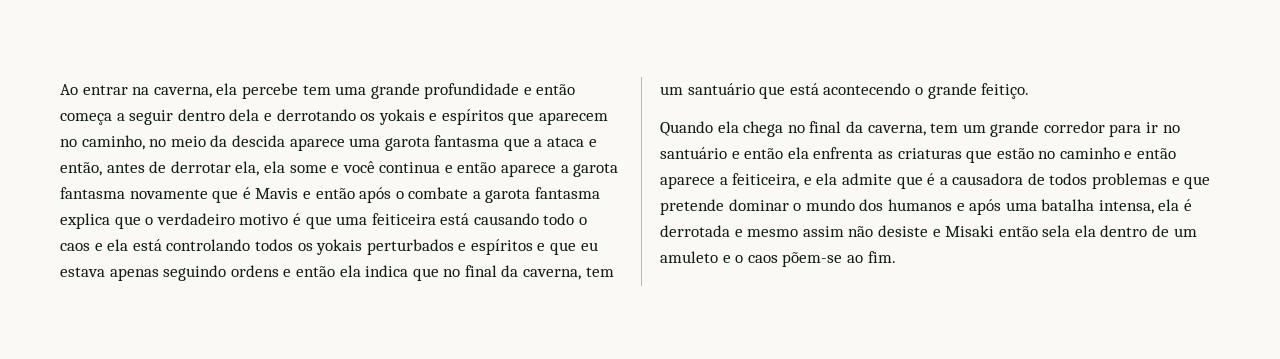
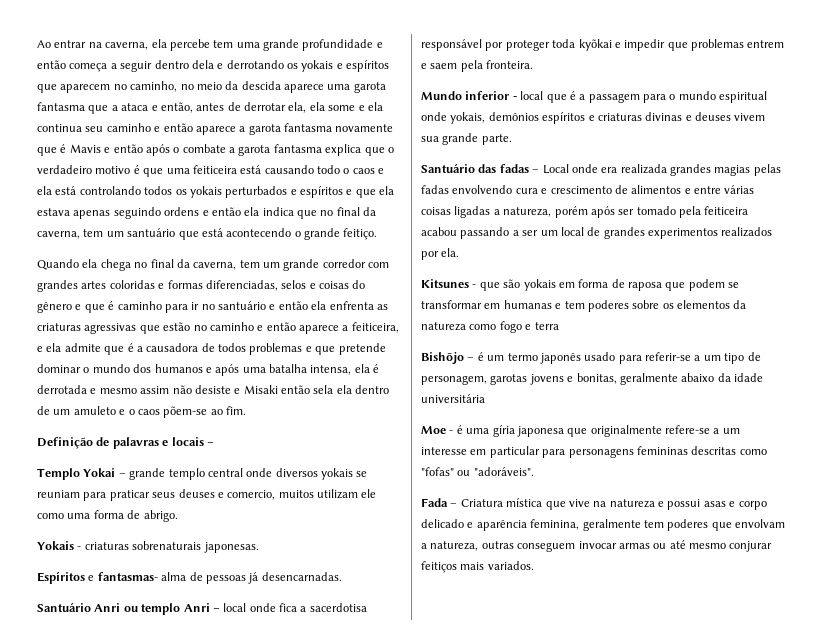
- Ao entrar na caverna, ela percebe tem uma grande profundidade e então começa a seguir dentro dela e derrotando os yokais e espíritos que aparecem no caminho, no meio da descida aparece uma garota fantasma que a ataca e então, antes de derrotar ela, ela some e você continua e então aparece a garota fantasma novamente que é Mavis e então após o combate a garota fantasma explica que o verdadeiro motivo é que uma feiticeira está causando todo o caos e ela está controlando todos os yokais perturbados e espíritos e que eu estava apenas seguindo ordens e então ela indica que no final da caverna, tem um santuário que está acontecendo o grande feitiço.
+ Ao entrar na caverna, ela percebe tem uma grande profundidade e então começa a seguir dentro dela e derrotando os yokais e espíritos que aparecem no caminho, no meio da descida aparece uma garota fantasma que a ataca e então, antes de derrotar ela, ela some e ela continua seu caminho e então aparece a garota fantasma novamente que é Mavis e então após o combate a garota fantasma explica que o verdadeiro motivo é que uma feiticeira está causando todo o caos e ela está controlando todos os yokais perturbados e espíritos e que ela estava apenas seguindo ordens e então ela indica que no final da caverna, tem um santuário que está acontecendo o grande feitiço.
- Quando ela chega no final da caverna, tem um grande corredor para ir no santuário e então ela enfrenta as criaturas que estão no caminho e então aparece a feiticeira, e ela admite que é a causadora de todos problemas e que pretende dominar o mundo dos humanos e após uma batalha intensa, ela é derrotada e mesmo assim não desiste e Misaki então sela ela dentro de um amuleto e o caos põem-se ao fim.
+ Quando ela chega no final da caverna, tem um grande corredor com grandes artes coloridas e formas diferenciadas, selos e coisas do gênero e que é caminho para ir no santuário e então ela enfrenta as criaturas agressivas que estão no caminho e então aparece a feiticeira, e ela admite que é a causadora de todos problemas e que pretende dominar o mundo dos humanos e após uma batalha intensa, ela é derrotada e mesmo assim não desiste e Misaki então sela ela dentro de um amuleto e o caos põem-se ao fim.
+ Definição de palavras e locais –
+ Templo Yokai – grande templo central onde diversos yokais se reuniam para praticar seus deuses e comercio, muitos utilizam ele como uma forma de abrigo.
+ Yokais - criaturas sobrenaturais japonesas.
+ Espíritos e fantasmas- alma de pessoas já desencarnadas.
+ Santuário Anri ou templo Anri – local onde fica a sacerdotisa responsável por proteger toda kyõkai e impedir que problemas entrem e saem pela fronteira.
+ Mundo inferior - local que é a passagem para o mundo espiritual onde yokais, demônios espíritos e criaturas divinas e deuses vivem sua grande parte.
+ Santuário das fadas – Local onde era realizada grandes magias pelas fadas envolvendo cura e crescimento de alimentos e entre várias coisas ligadas a natureza, porém após ser tomado pela feiticeira acabou passando a ser um local de grandes experimentos realizados por ela.
+ Kitsunes - que são yokais em forma de raposa que podem se transformar em humanas e tem poderes sobre os elementos da natureza como fogo e terra
+ Bishōjo – é um termo japonês usado para referir-se a um tipo de personagem, garotas jovens e bonitas, geralmente abaixo da idade universitária
+ Moe - é uma gíria japonesa que originalmente refere-se a um interesse em particular para personagens femininas descritas como "fofas" ou "adoráveis".
+ Fada – Criatura mística que vive na natureza e possui asas e corpo delicado e aparência feminina, geralmente tem poderes que envolvam a natureza, outras conseguem invocar armas ou até mesmo conjurar feitiços mais variados.

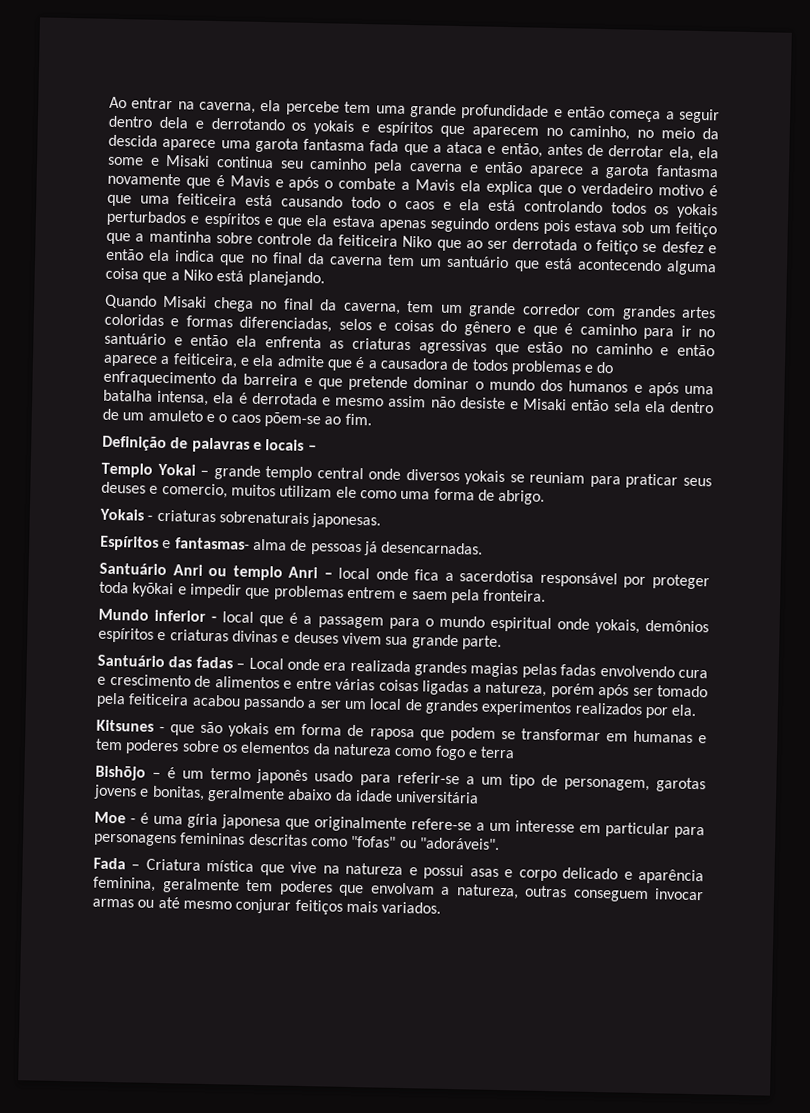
- Ao entrar na caverna, ela percebe tem uma grande profundidade e então começa a seguir dentro dela e derrotando os yokais e espíritos que aparecem no caminho, no meio da descida aparece uma garota fantasma que a ataca e então, antes de derrotar ela, ela some e ela continua seu caminho e então aparece a garota fantasma novamente que é Mavis e então após o combate a garota fantasma explica que o verdadeiro motivo é que uma feiticeira está causando todo o caos e ela está controlando todos os yokais perturbados e espíritos e que ela estava apenas seguindo ordens e então ela indica que no final da caverna, tem um santuário que está acontecendo o grande feitiço.
+ Ao entrar na caverna, ela percebe tem uma grande profundidade e então começa a seguir dentro dela e derrotando os yokais e espíritos que aparecem no caminho, no meio da descida aparece uma garota fantasma fada que a ataca e então, antes de derrotar ela, ela some e Misaki continua seu caminho pela caverna e então aparece a garota fantasma novamente que é Mavis e após o combate a Mavis ela explica que o verdadeiro motivo é que uma feiticeira está causando todo o caos e ela está controlando todos os yokais perturbados e espíritos e que ela estava apenas seguindo ordens pois estava sob um feitiço que a mantinha sobre controle da feiticeira Niko que ao ser derrotada o feitiço se desfez e então ela indica que no final da caverna tem um santuário que está acontecendo alguma coisa que a Niko está planejando.
- Quando ela chega no final da caverna, tem um grande corredor com grandes artes coloridas e formas diferenciadas, selos e coisas do gênero e que é caminho para ir no santuário e então ela enfrenta as criaturas agressivas que estão no caminho e então aparece a feiticeira, e ela admite que é a causadora de todos problemas e que pretende dominar o mundo dos humanos e após uma batalha intensa, ela é derrotada e mesmo assim não desiste e Misaki então sela ela dentro de um amuleto e o caos põem-se ao fim.
+ Quando Misaki chega no final da caverna, tem um grande corredor com grandes artes coloridas e formas diferenciadas, selos e coisas do gênero e que é caminho para ir no santuário e então ela enfrenta as criaturas agressivas que estão no caminho e então aparece a feiticeira, e ela admite que é a causadora de todos problemas e do enfraquecimento da barreira e que pretende dominar o mundo dos humanos e após uma batalha intensa, ela é derrotada e mesmo assim não desiste e Misaki então sela ela dentro de um amuleto e o caos põem-se ao fim.

